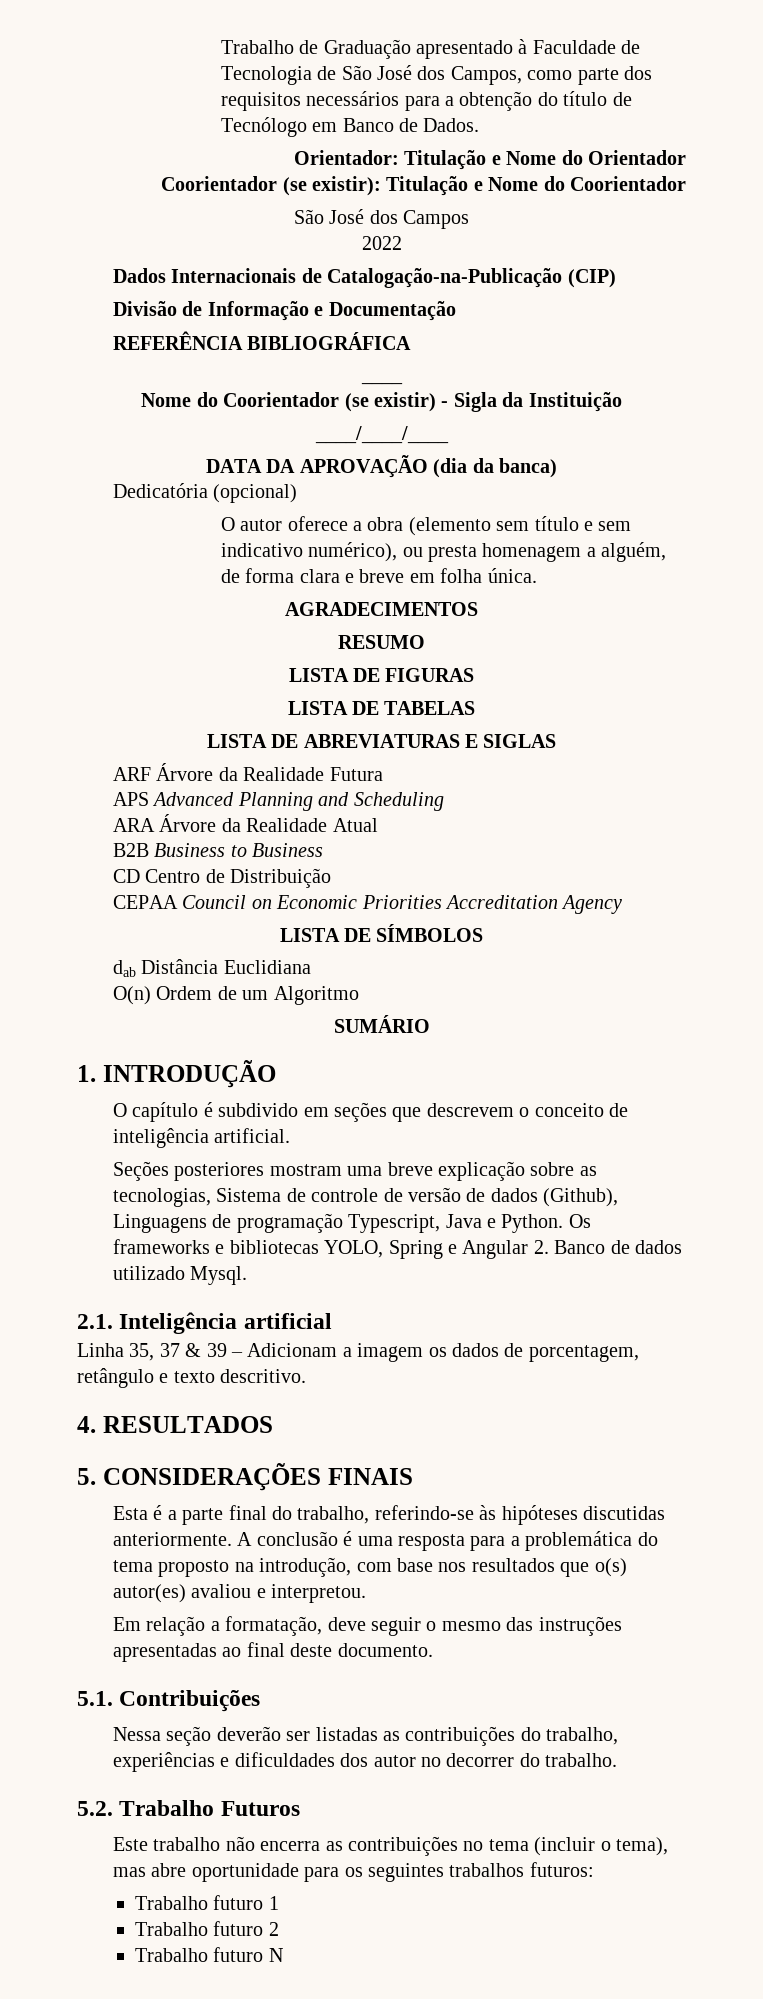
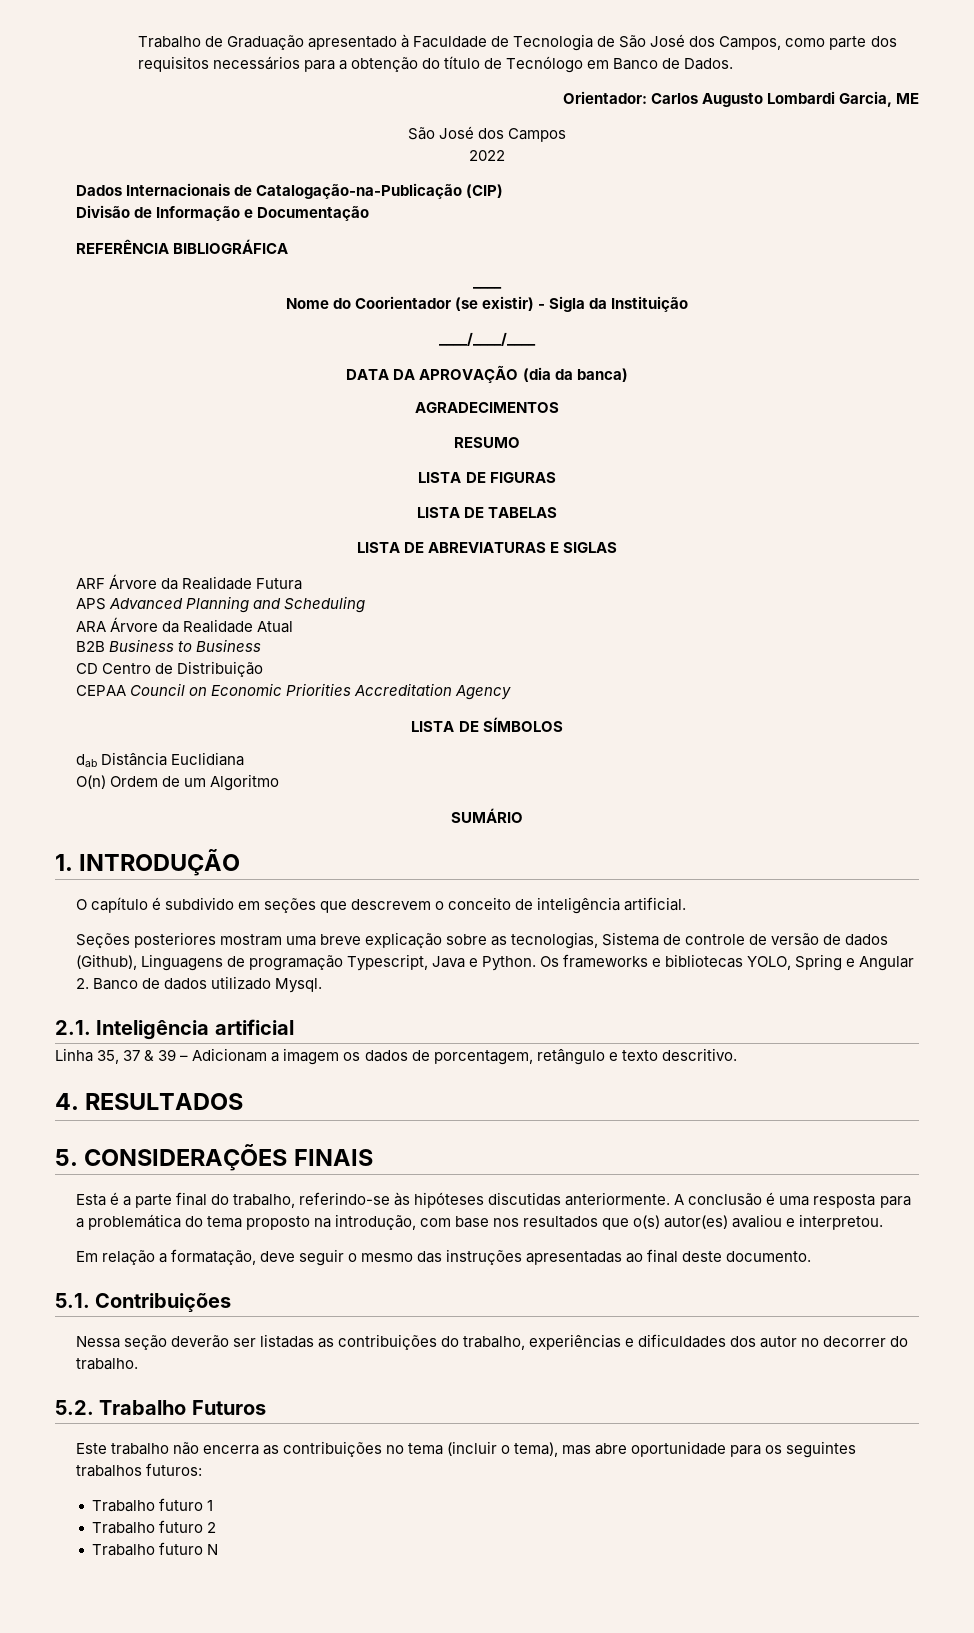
- Orientador: Titulação e Nome do Orientador
- Coorientador (se existir): Titulação e Nome do Coorientador
+ Orientador: Carlos Augusto Lombardi Garcia, ME
- Dedicatória (opcional)
- O autor oferece a obra (elemento sem título e sem indicativo numérico), ou presta homenagem a alguém, de forma clara e breve em folha única.

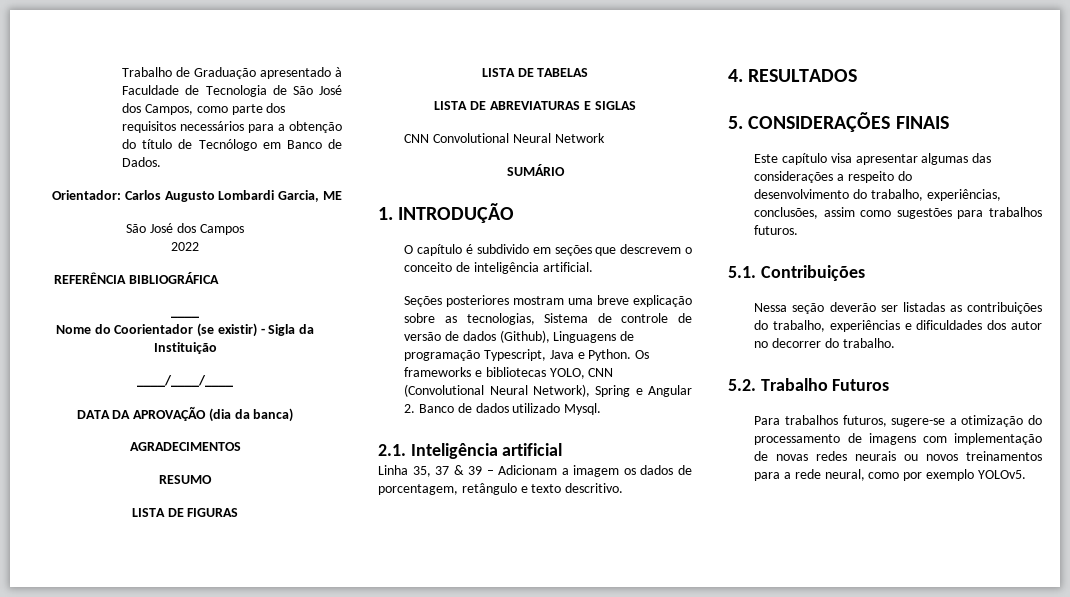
- Dados Internacionais de Catalogação-na-Publicação (CIP)
- Divisão de Informação e Documentação
- ARF Árvore da Realidade Futura
- APS Advanced Planning and Scheduling
- ARA Árvore da Realidade Atual
- B2B Business to Business
- CD Centro de Distribuição
- CEPAA Council on Economic Priorities Accreditation Agency
- LISTA DE SÍMBOLOS
- dab Distância Euclidiana
- O(n) Ordem de um Algoritmo
+ CNN Convolutional Neural Network
- Os frameworks e bibliotecas YOLO, Spring e Angular 2. Banco de dados utilizado Mysql.
+ Os frameworks e bibliotecas YOLO, CNN (Convolutional Neural Network), Spring e Angular 2. Banco de dados utilizado Mysql.
- Esta é a parte final do trabalho, referindo-se às hipóteses discutidas anteriormente. A conclusão é uma resposta para a problemática do tema proposto na introdução, com base nos resultados que o(s) autor(es) avaliou e interpretou.
- Em relação a formatação, deve seguir o mesmo das instruções apresentadas ao final deste documento.
+ Este capítulo visa apresentar algumas das considerações a respeito do
+ desenvolvimento do trabalho, experiências, conclusões, assim como sugestões para trabalhos futuros.
- Este trabalho não encerra as contribuições no tema (incluir o tema), mas abre oportunidade para os seguintes trabalhos futuros:
- Trabalho futuro 1
- Trabalho futuro 2
- Trabalho futuro N
+ Para trabalhos futuros, sugere-se a otimização do processamento de imagens com implementação de novas redes neurais ou novos treinamentos para a rede neural, como por exemplo YOLOv5.

